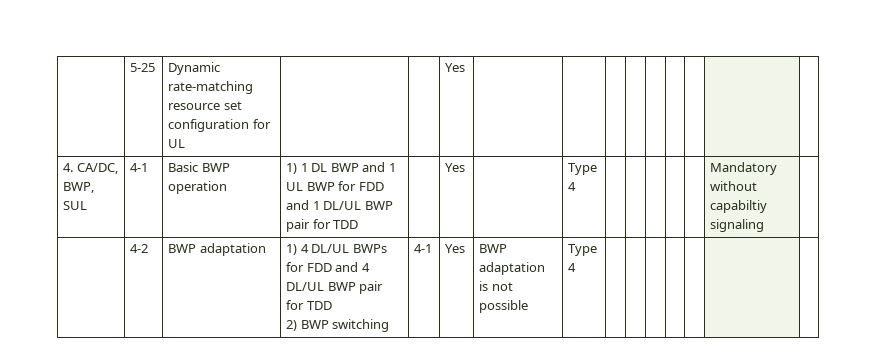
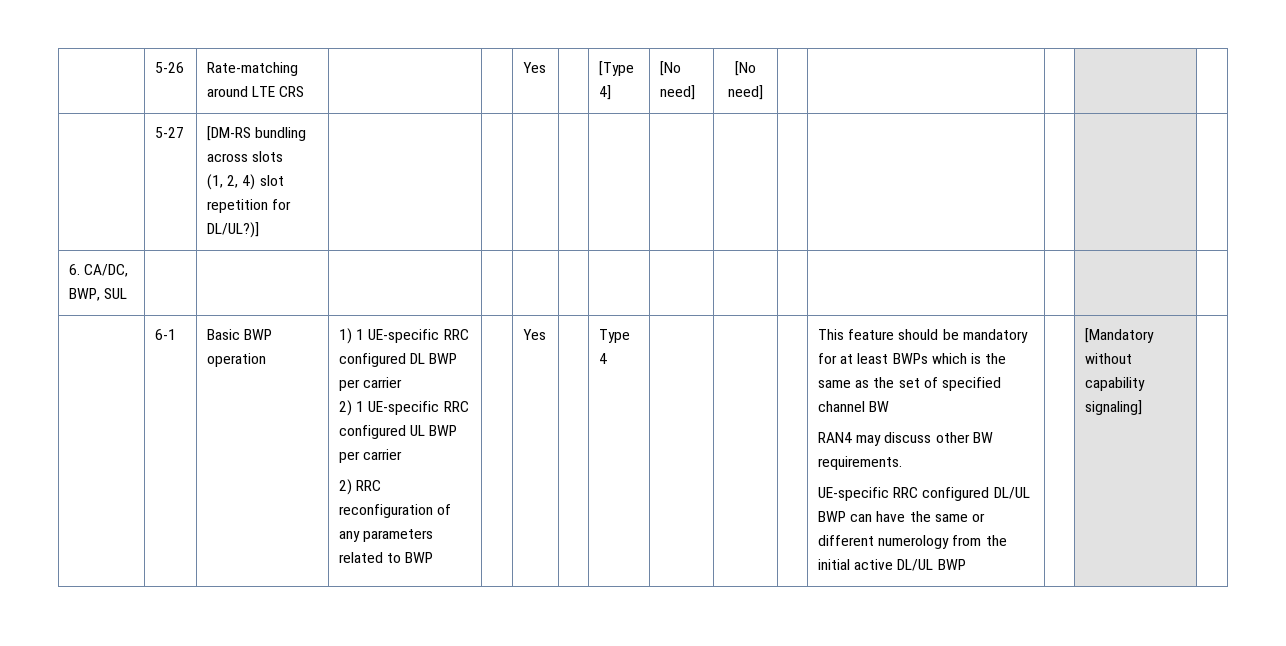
- | 5-25 | Dynamic rate-matching resource set configuration for UL | | | Yes | | | | | | | | |
- 4. CA/DC, BWP, SUL | 4-1 | Basic BWP operation | 1) 1 DL BWP and 1 UL BWP for FDD and 1 DL/UL BWP pair for TDD | | Yes | | Type 4 | | | | | | Mandatory without capabiltiy signaling |
- | 4-2 | BWP adaptation | 1) 4 DL/UL BWPs for FDD and 4 DL/UL BWP pair for TDD
- 2) BWP switching | 4-1 | Yes | BWP adaptation is not possible | Type 4 | | | | | | |
+ | 5-26 | Rate-matching around LTE CRS | | | Yes | | [Type 4] | [No need] | [No need] | | | | |
+ | 5-27 | [DM-RS bundling across slots
+ (1, 2, 4) slot repetition for DL/UL?)] | | | | | | | | | | | |
+ 6. CA/DC, BWP, SUL | | | | | | | | | | | | | |
+ | 6-1 | Basic BWP operation | 1) 1 UE-specific RRC configured DL BWP per carrier
+ 2) 1 UE-specific RRC configured UL BWP per carrier
+ 2) RRC reconfiguration of any parameters related to BWP | | Yes | | Type 4 | | | | This feature should be mandatory for at least BWPs which is the same as the set of specified channel BW
+ RAN4 may discuss other BW requirements.
+ UE-specific RRC configured DL/UL BWP can have the same or different numerology from the initial active DL/UL BWP | | [Mandatory without capability signaling]

